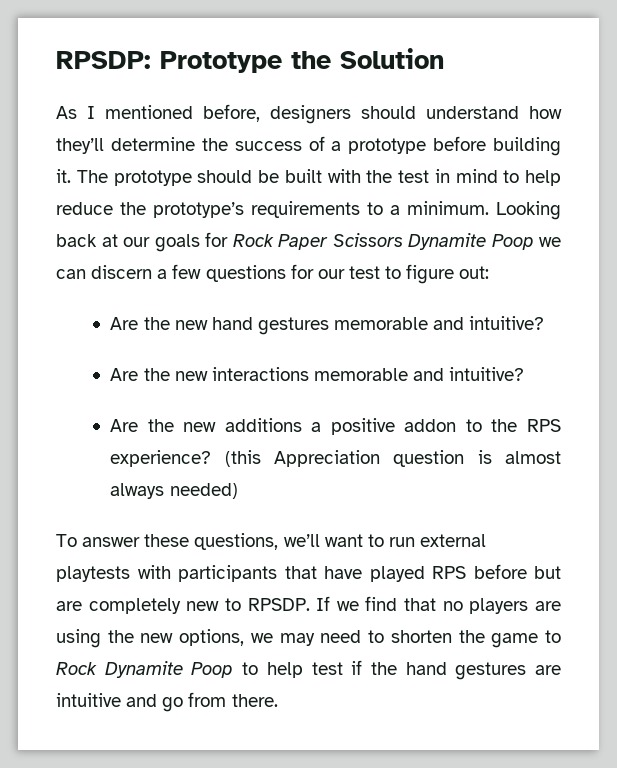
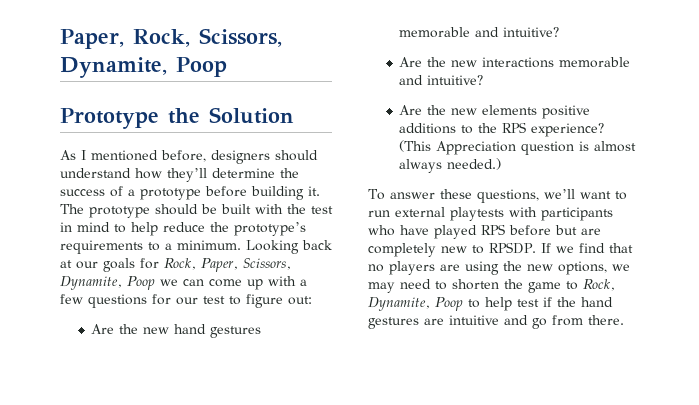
- RPSDP: Prototype the Solution
+ Paper, Rock, Scissors, Dynamite, Poop
+ Prototype the Solution
- Looking back at our goals for Rock Paper Scissors Dynamite Poop we can discern a few questions for our test to figure out:
+ Looking back at our goals for Rock, Paper, Scissors, Dynamite, Poop we can come up with a few questions for our test to figure out:
- Are the new additions a positive addon to the RPS experience?
+ Are the new elements positive additions to the RPS experience?
- (this Appreciation question is almost always needed)
+ (This Appreciation question is almost always needed.)
- To answer these questions, we’ll want to run external playtests with participants that have played RPS before but are completely new to RPSDP.
+ To answer these questions, we’ll want to run external playtests with participants who have played RPS before but are completely new to RPSDP.
- If we find that no players are using the new options, we may need to shorten the game to Rock Dynamite Poop to help test if the hand gestures are intuitive and go from there.
+ If we find that no players are using the new options, we may need to shorten the game to Rock, Dynamite, Poop to help test if the hand gestures are intuitive and go from there.

